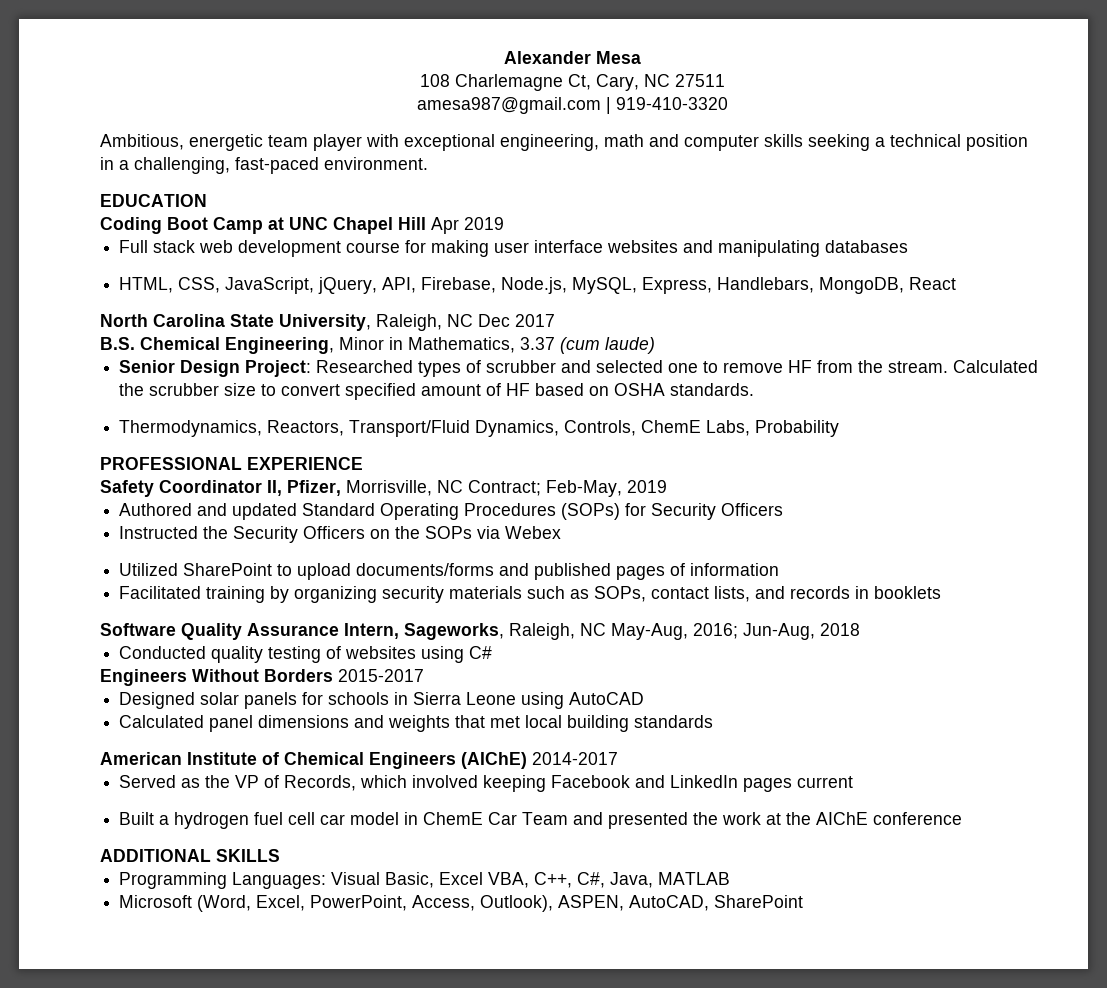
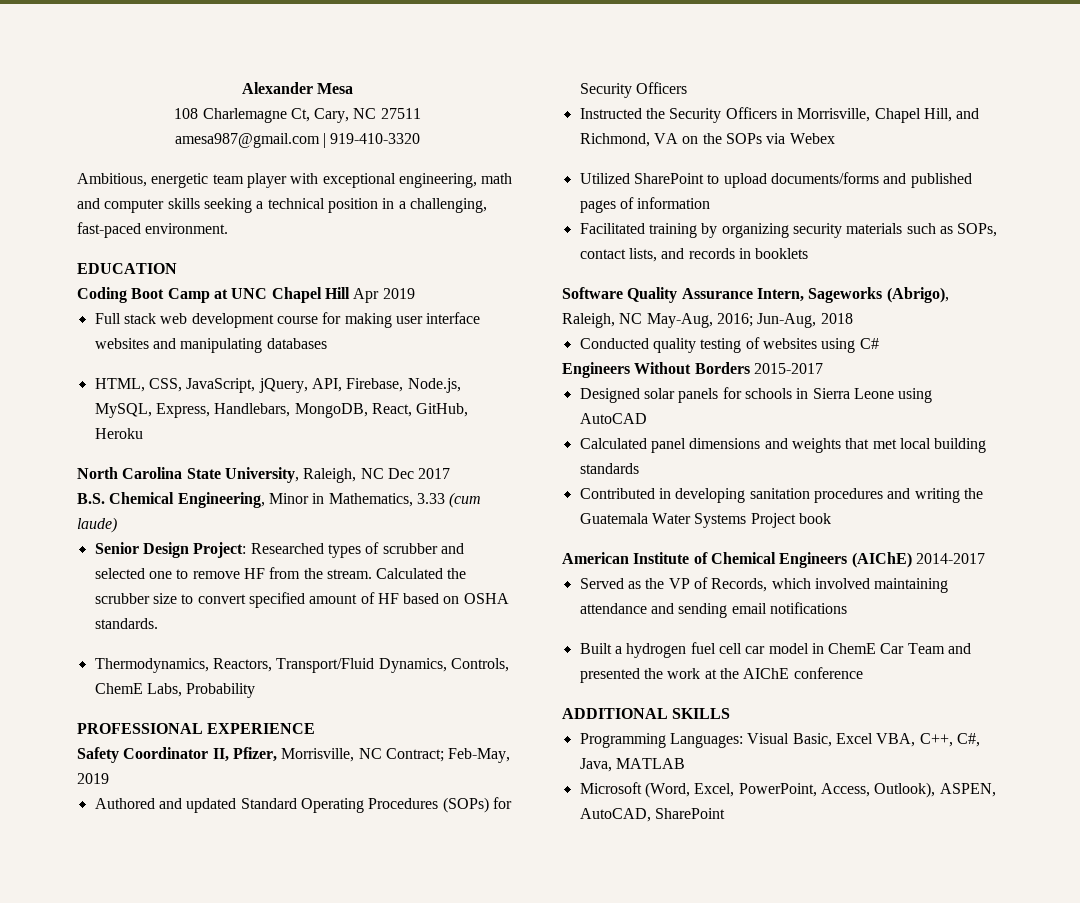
- HTML, CSS, JavaScript, jQuery, API, Firebase, Node.js, MySQL, Express, Handlebars, MongoDB, React
+ HTML, CSS, JavaScript, jQuery, API, Firebase, Node.js, MySQL, Express, Handlebars, MongoDB, React, GitHub, Heroku
- B.S. Chemical Engineering, Minor in Mathematics, 3.37 (cum laude)
+ B.S. Chemical Engineering, Minor in Mathematics, 3.33 (cum laude)
- Instructed the Security Officers on the SOPs via Webex
+ Instructed the Security Officers in Morrisville, Chapel Hill, and Richmond, VA on the SOPs via Webex
- Software Quality Assurance Intern, Sageworks, Raleigh, NC May-Aug, 2016; Jun-Aug, 2018
+ Software Quality Assurance Intern, Sageworks (Abrigo), Raleigh, NC May-Aug, 2016; Jun-Aug, 2018
+ Contributed in developing sanitation procedures and writing the Guatemala Water Systems Project book
- Served as the VP of Records, which involved keeping Facebook and LinkedIn pages current
+ Served as the VP of Records, which involved maintaining attendance and sending email notifications

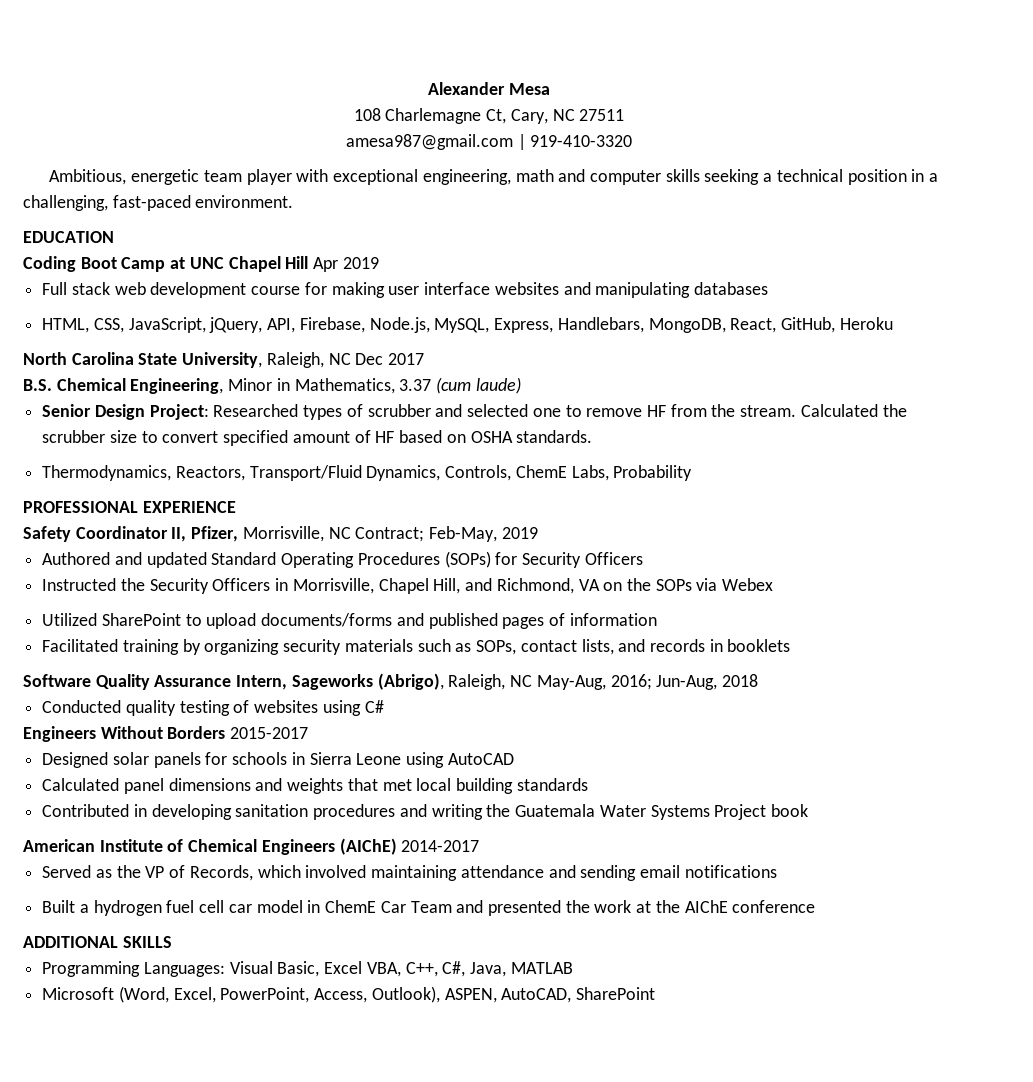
- B.S. Chemical Engineering, Minor in Mathematics, 3.33 (cum laude)
+ B.S. Chemical Engineering, Minor in Mathematics, 3.37 (cum laude)

